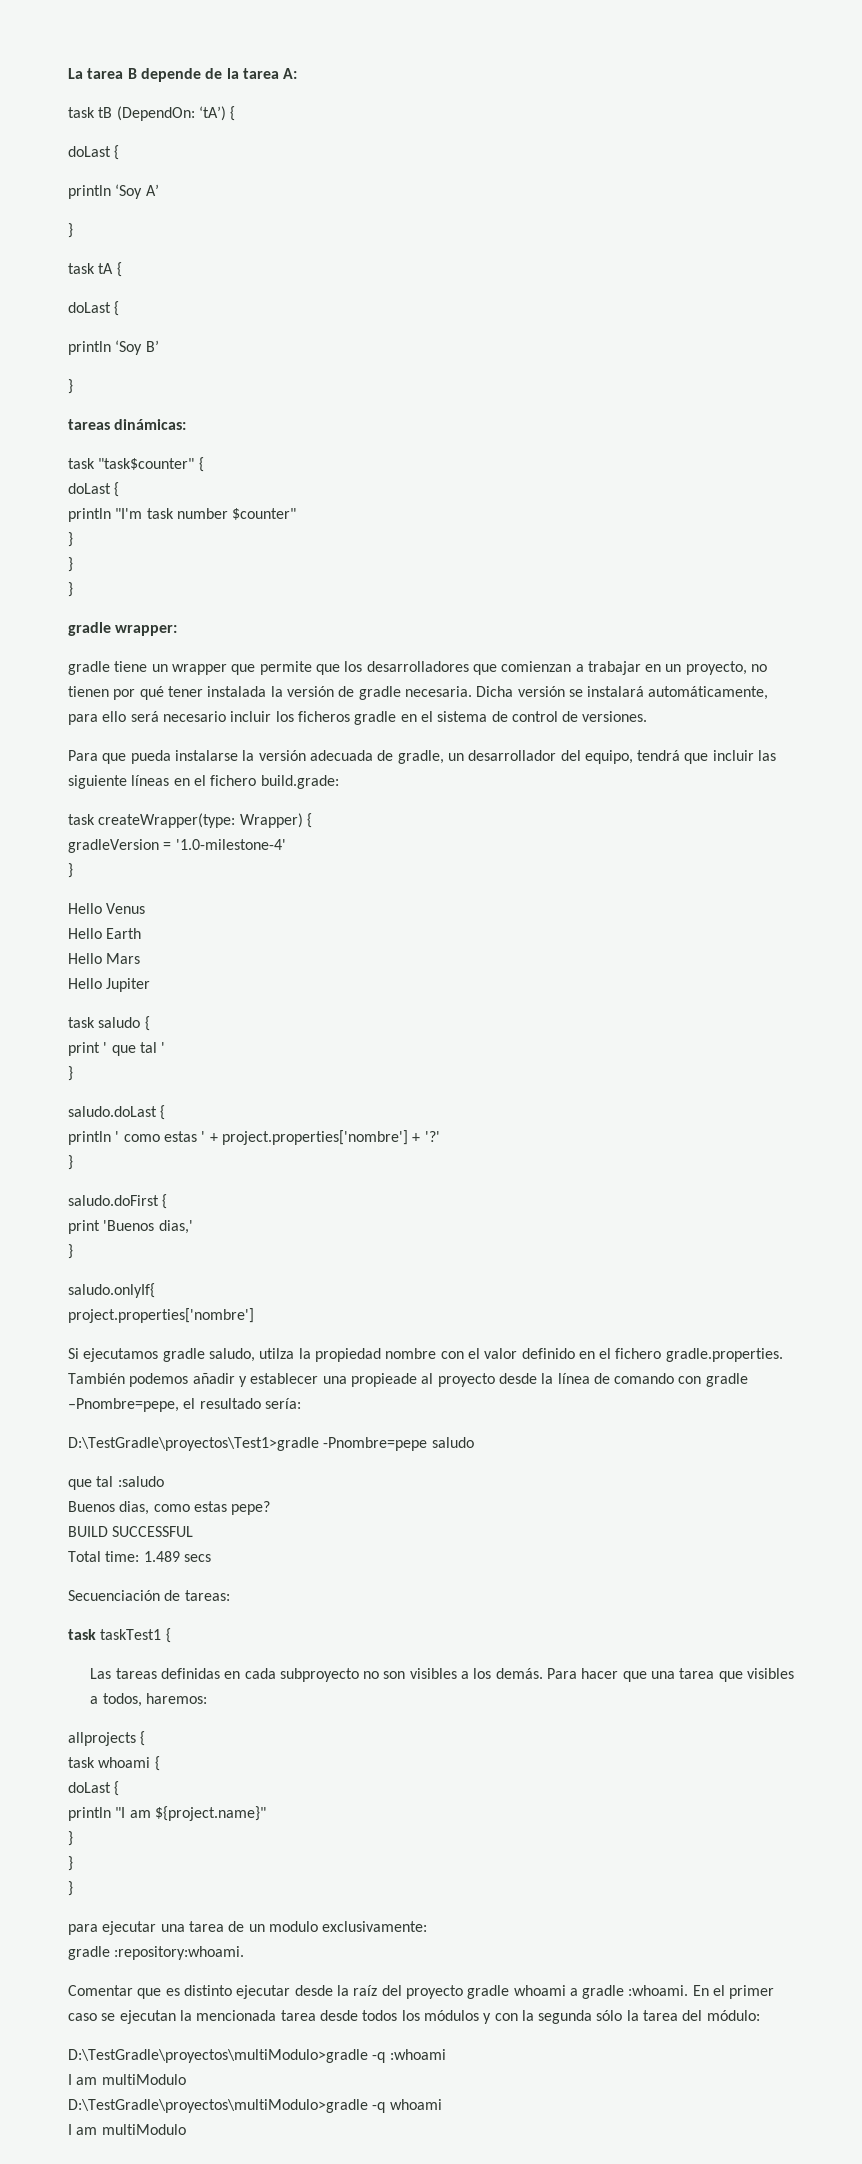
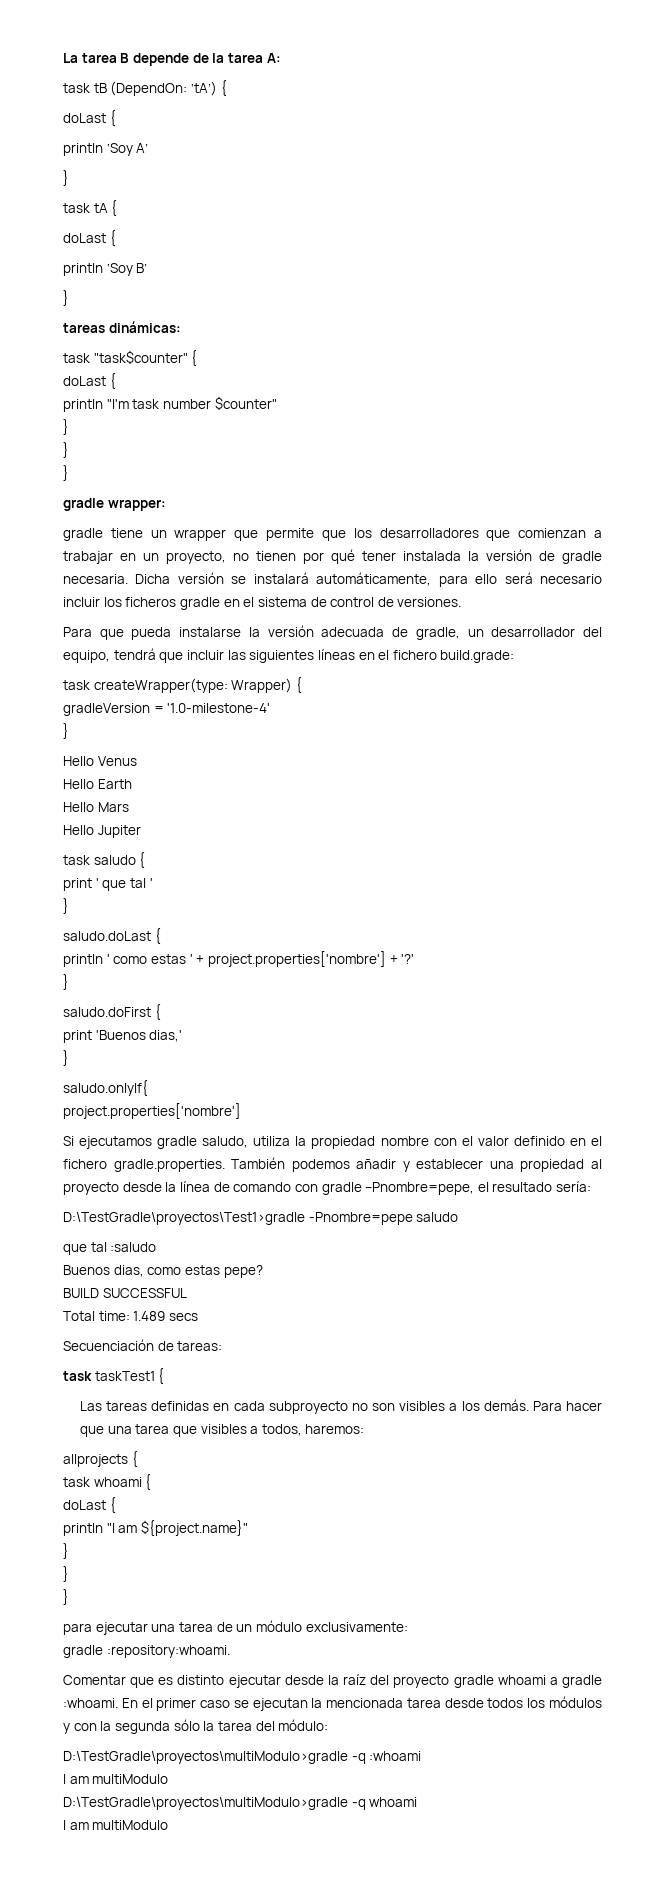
- Para que pueda instalarse la versión adecuada de gradle, un desarrollador del equipo, tendrá que incluir las siguiente líneas en el fichero build.grade:
+ Para que pueda instalarse la versión adecuada de gradle, un desarrollador del equipo, tendrá que incluir las siguientes líneas en el fichero build.grade:
- Si ejecutamos gradle saludo, utilza la propiedad nombre con el valor definido en el fichero gradle.properties. También podemos añadir y establecer una propieade al proyecto desde la línea de comando con gradle –Pnombre=pepe, el resultado sería:
+ Si ejecutamos gradle saludo, utiliza la propiedad nombre con el valor definido en el fichero gradle.properties. También podemos añadir y establecer una propiedad al proyecto desde la línea de comando con gradle –Pnombre=pepe, el resultado sería:
- para ejecutar una tarea de un modulo exclusivamente:
+ para ejecutar una tarea de un módulo exclusivamente:

